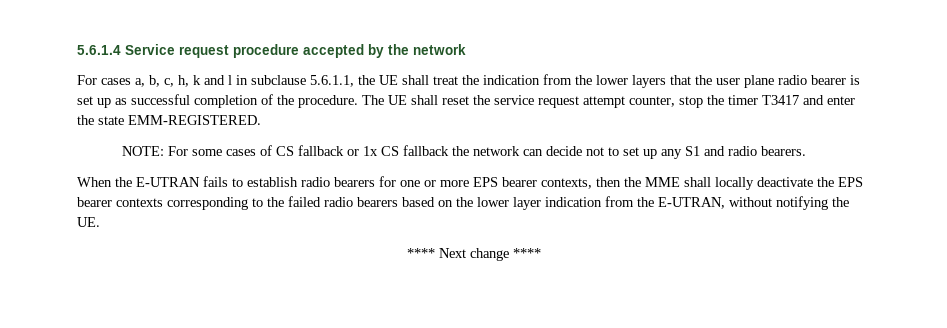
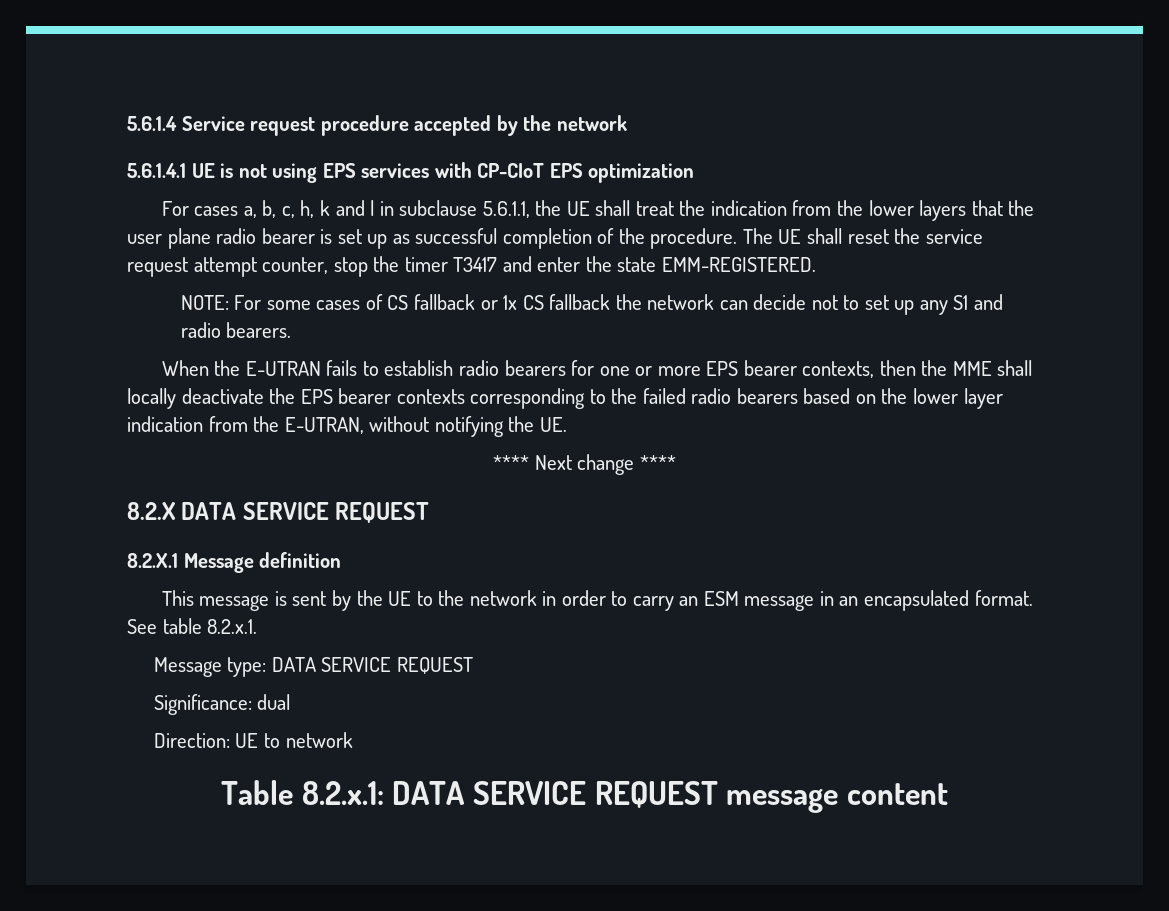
+ 5.6.1.4.1 UE is not using EPS services with CP-CIoT EPS optimization
+ 8.2.X DATA SERVICE REQUEST
+ 8.2.X.1 Message definition
+ This message is sent by the UE to the network in order to carry an ESM message in an encapsulated format. See table 8.2.x.1.
+ Message type: DATA SERVICE REQUEST
+ Significance: dual
+ Direction: UE to network
+ Table 8.2.x.1: DATA SERVICE REQUEST message content

